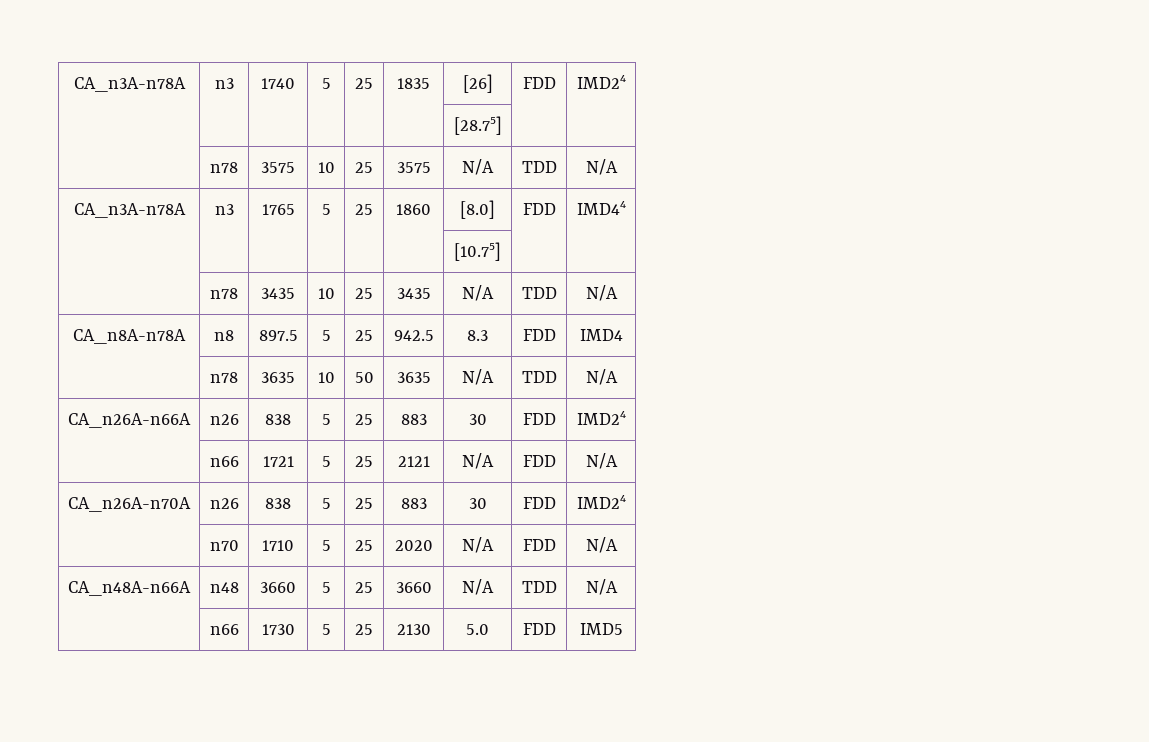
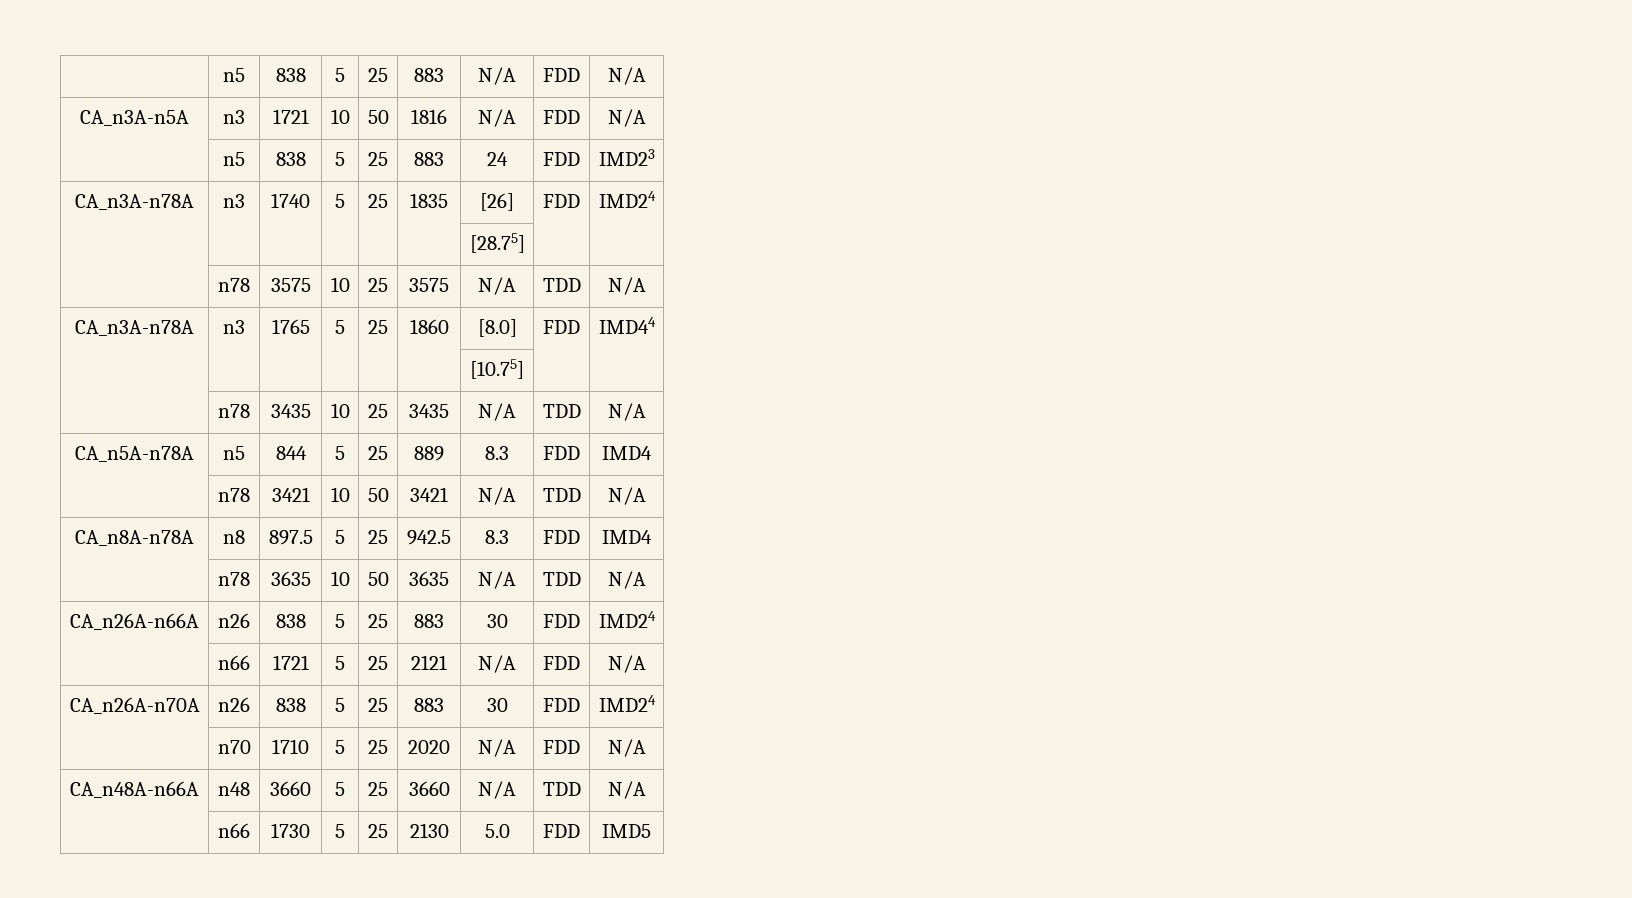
+ | n5 | 838 | 5 | 25 | 883 | N/A | FDD | N/A
+ CA_n3A-n5A | n3 | 1721 | 10 | 50 | 1816 | N/A | FDD | N/A
+ | n5 | 838 | 5 | 25 | 883 | 24 | FDD | IMD23
+ CA_n5A-n78A | n5 | 844 | 5 | 25 | 889 | 8.3 | FDD | IMD4
+ | n78 | 3421 | 10 | 50 | 3421 | N/A | TDD | N/A

